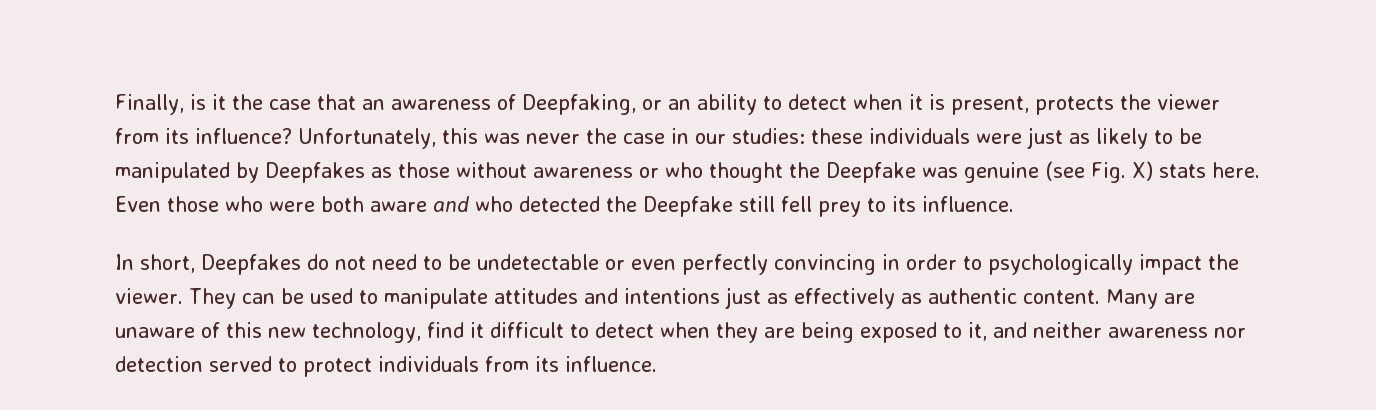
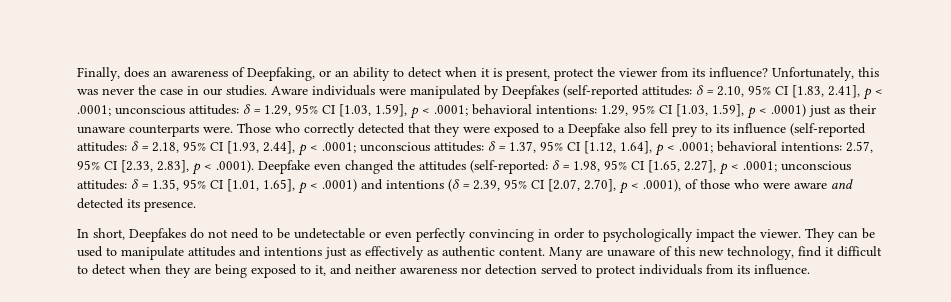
- Finally, is it the case that an awareness of Deepfaking, or an ability to detect when it is present, protects the viewer from its influence?
+ Finally, does an awareness of Deepfaking, or an ability to detect when it is present, protect the viewer from its influence?
- Unfortunately, this was never the case in our studies: these individuals were just as likely to be manipulated by Deepfakes as those without awareness or who thought the Deepfake was genuine (see Fig. X) stats here. Even those who were both aware and who detected the Deepfake still fell prey to its influence.
+ Unfortunately, this was never the case in our studies. Aware individuals were manipulated by Deepfakes (self-reported attitudes: δ = 2.10, 95% CI [1.83, 2.41], p < .0001; unconscious attitudes: δ = 1.29, 95% CI [1.03, 1.59], p < .0001; behavioral intentions: 1.29, 95% CI [1.03, 1.59], p < .0001) just as their unaware counterparts were. Those who correctly detected that they were exposed to a Deepfake also fell prey to its influence (self-reported attitudes: δ = 2.18, 95% CI [1.93, 2.44], p < .0001; unconscious attitudes: δ = 1.37, 95% CI [1.12, 1.64], p < .0001; behavioral intentions: 2.57, 95% CI [2.33, 2.83], p < .0001). Deepfake even changed the attitudes (self-reported: δ = 1.98, 95% CI [1.65, 2.27], p < .0001; unconscious attitudes: δ = 1.35, 95% CI [1.01, 1.65], p < .0001) and intentions (δ = 2.39, 95% CI [2.07, 2.70], p < .0001), of those who were aware and detected its presence.

